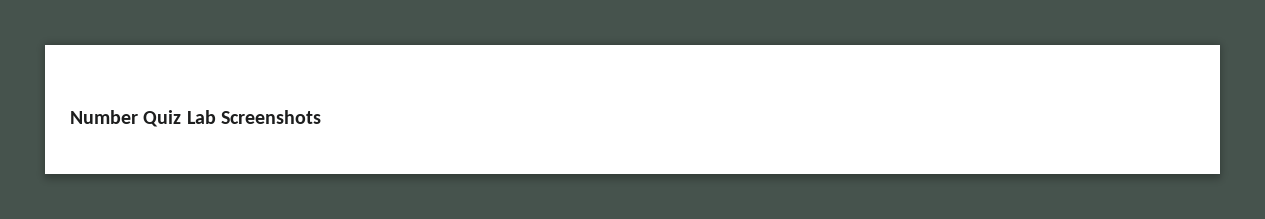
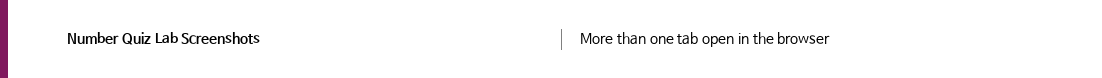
+ More than one tab open in the browser

